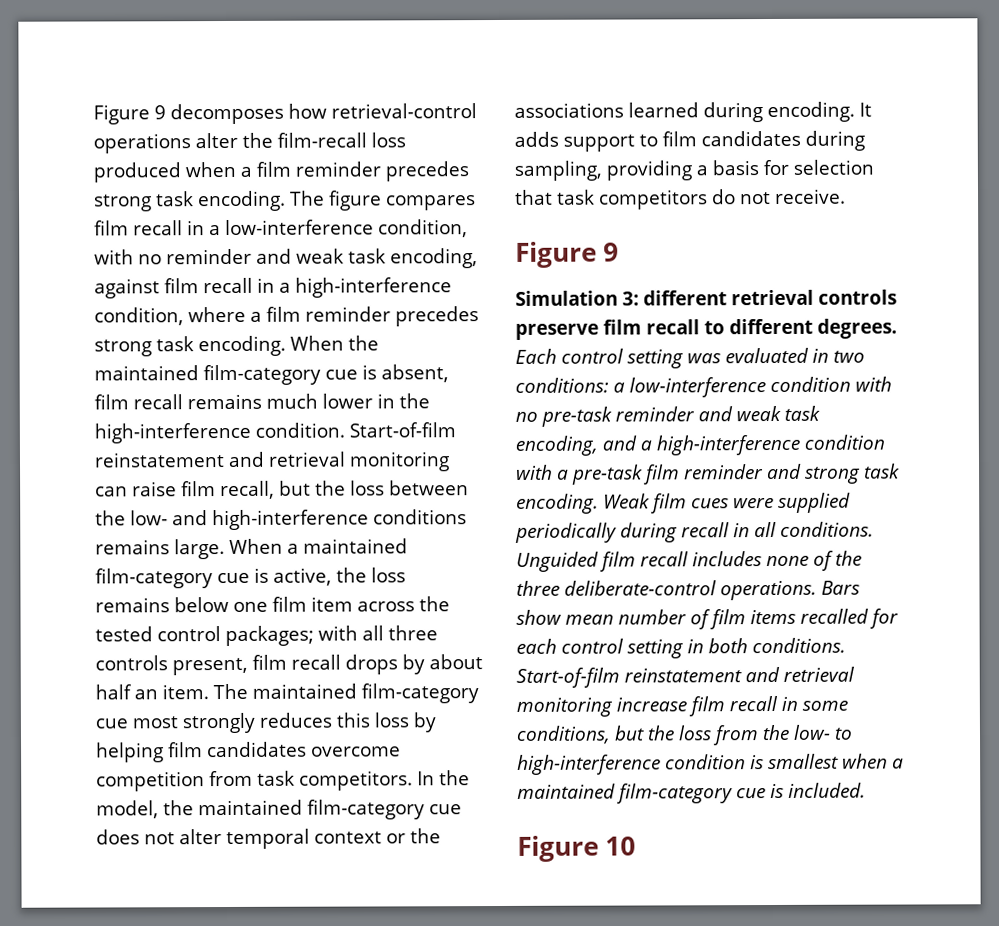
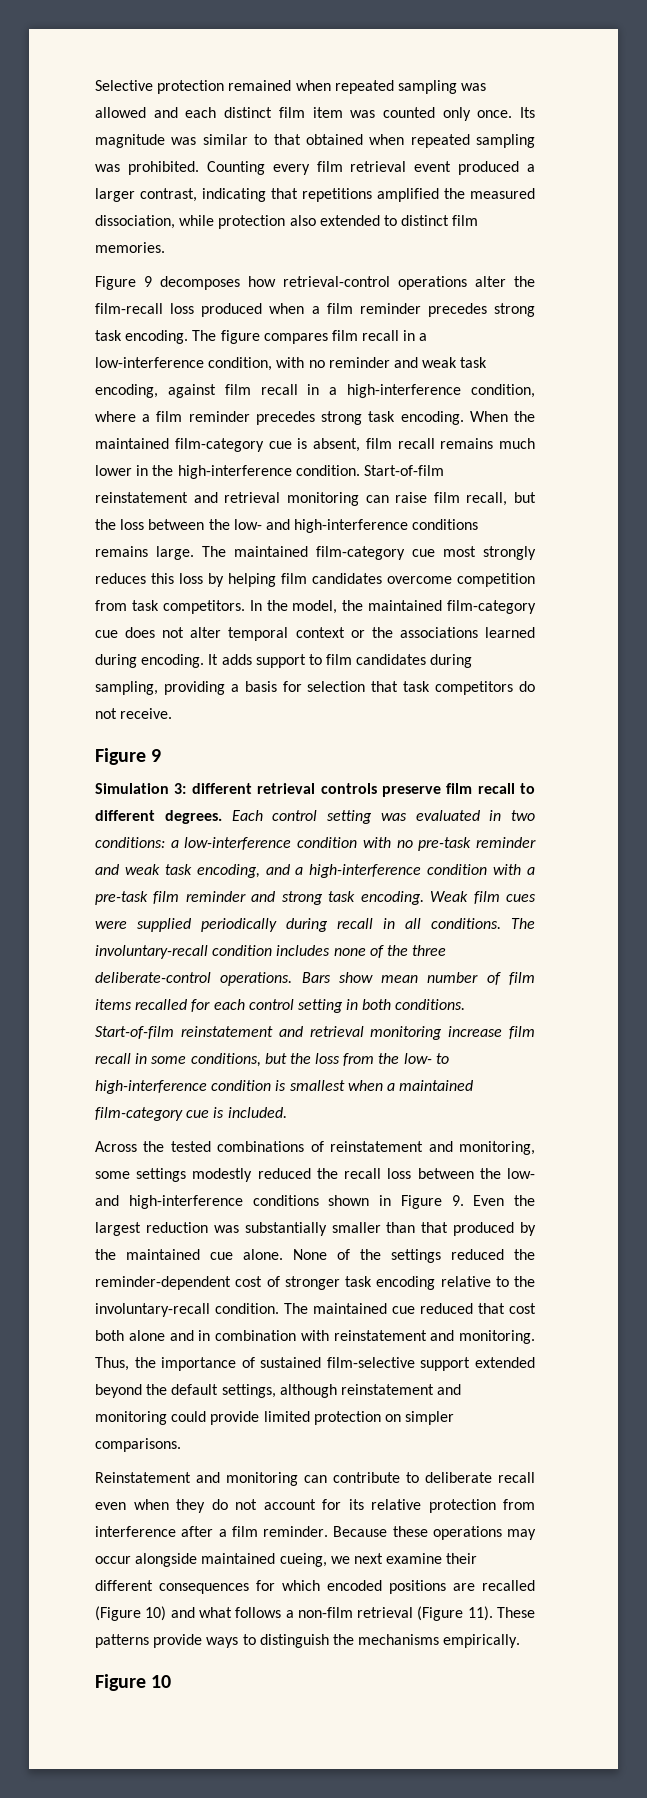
+ Selective protection remained when repeated sampling was allowed and each distinct film item was counted only once. Its magnitude was similar to that obtained when repeated sampling was prohibited. Counting every film retrieval event produced a larger contrast, indicating that repetitions amplified the measured dissociation, while protection also extended to distinct film memories.
- When a maintained film-category cue is active, the loss remains below one film item across the tested control packages; with all three controls present, film recall drops by about half an item.
- Unguided film recall includes none of the three deliberate-control operations.
+ The involuntary-recall condition includes none of the three deliberate-control operations.
+ Across the tested combinations of reinstatement and monitoring, some settings modestly reduced the recall loss between the low- and high-interference conditions shown in Figure 9. Even the largest reduction was substantially smaller than that produced by the maintained cue alone. None of the settings reduced the reminder-dependent cost of stronger task encoding relative to the involuntary-recall condition. The maintained cue reduced that cost both alone and in combination with reinstatement and monitoring. Thus, the importance of sustained film-selective support extended beyond the default settings, although reinstatement and monitoring could provide limited protection on simpler comparisons.
+ Reinstatement and monitoring can contribute to deliberate recall even when they do not account for its relative protection from interference after a film reminder. Because these operations may occur alongside maintained cueing, we next examine their different consequences for which encoded positions are recalled (Figure 10) and what follows a non-film retrieval (Figure 11). These patterns provide ways to distinguish the mechanisms empirically.

